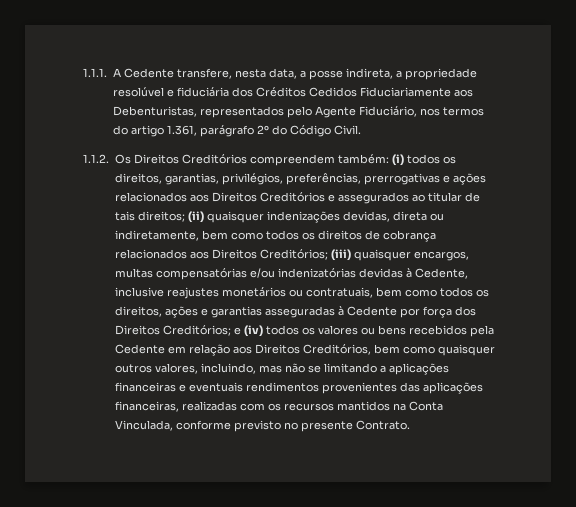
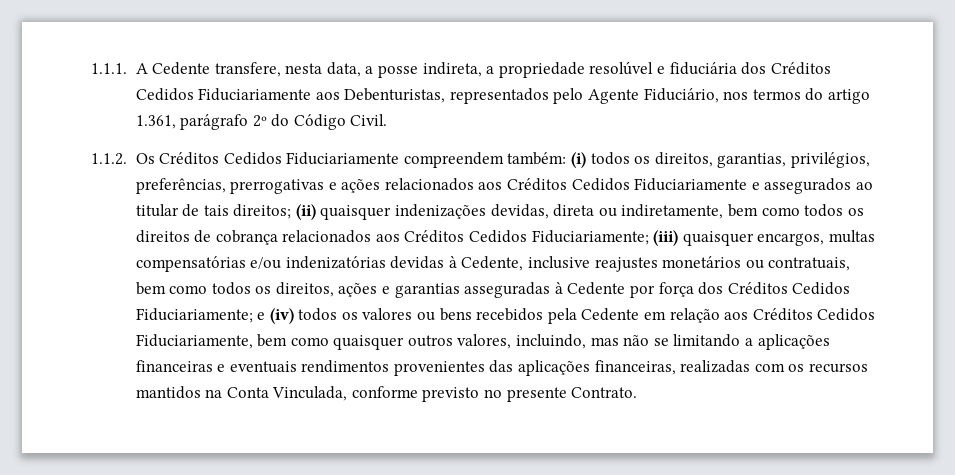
- 1.1.2. Os Direitos Creditórios compreendem também:
+ 1.1.2. Os Créditos Cedidos Fiduciariamente compreendem também:
- (i) todos os direitos, garantias, privilégios, preferências, prerrogativas e ações relacionados aos Direitos Creditórios e assegurados ao titular de tais direitos;
+ (i) todos os direitos, garantias, privilégios, preferências, prerrogativas e ações relacionados aos Créditos Cedidos Fiduciariamente e assegurados ao titular de tais direitos;
- (ii) quaisquer indenizações devidas, direta ou indiretamente, bem como todos os direitos de cobrança relacionados aos Direitos Creditórios;
+ (ii) quaisquer indenizações devidas, direta ou indiretamente, bem como todos os direitos de cobrança relacionados aos Créditos Cedidos Fiduciariamente;
- (iii) quaisquer encargos, multas compensatórias e/ou indenizatórias devidas à Cedente, inclusive reajustes monetários ou contratuais, bem como todos os direitos, ações e garantias asseguradas à Cedente por força dos Direitos Creditórios;
+ (iii) quaisquer encargos, multas compensatórias e/ou indenizatórias devidas à Cedente, inclusive reajustes monetários ou contratuais, bem como todos os direitos, ações e garantias asseguradas à Cedente por força dos Créditos Cedidos Fiduciariamente;
- e (iv) todos os valores ou bens recebidos pela Cedente em relação aos Direitos Creditórios, bem como quaisquer outros valores, incluindo, mas não se limitando a aplicações financeiras e eventuais rendimentos provenientes das aplicações financeiras, realizadas com os recursos mantidos na Conta Vinculada, conforme previsto no presente Contrato.
+ e (iv) todos os valores ou bens recebidos pela Cedente em relação aos Créditos Cedidos Fiduciariamente, bem como quaisquer outros valores, incluindo, mas não se limitando a aplicações financeiras e eventuais rendimentos provenientes das aplicações financeiras, realizadas com os recursos mantidos na Conta Vinculada, conforme previsto no presente Contrato.

